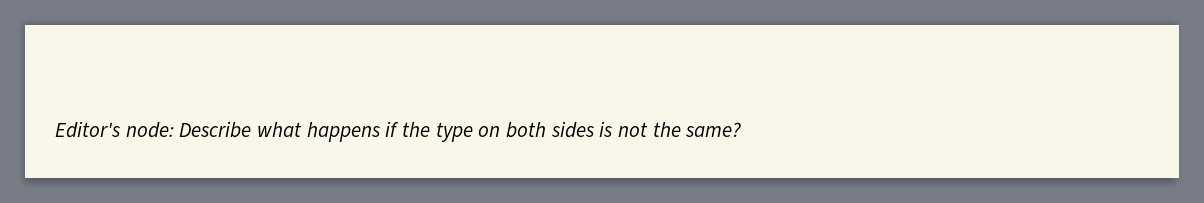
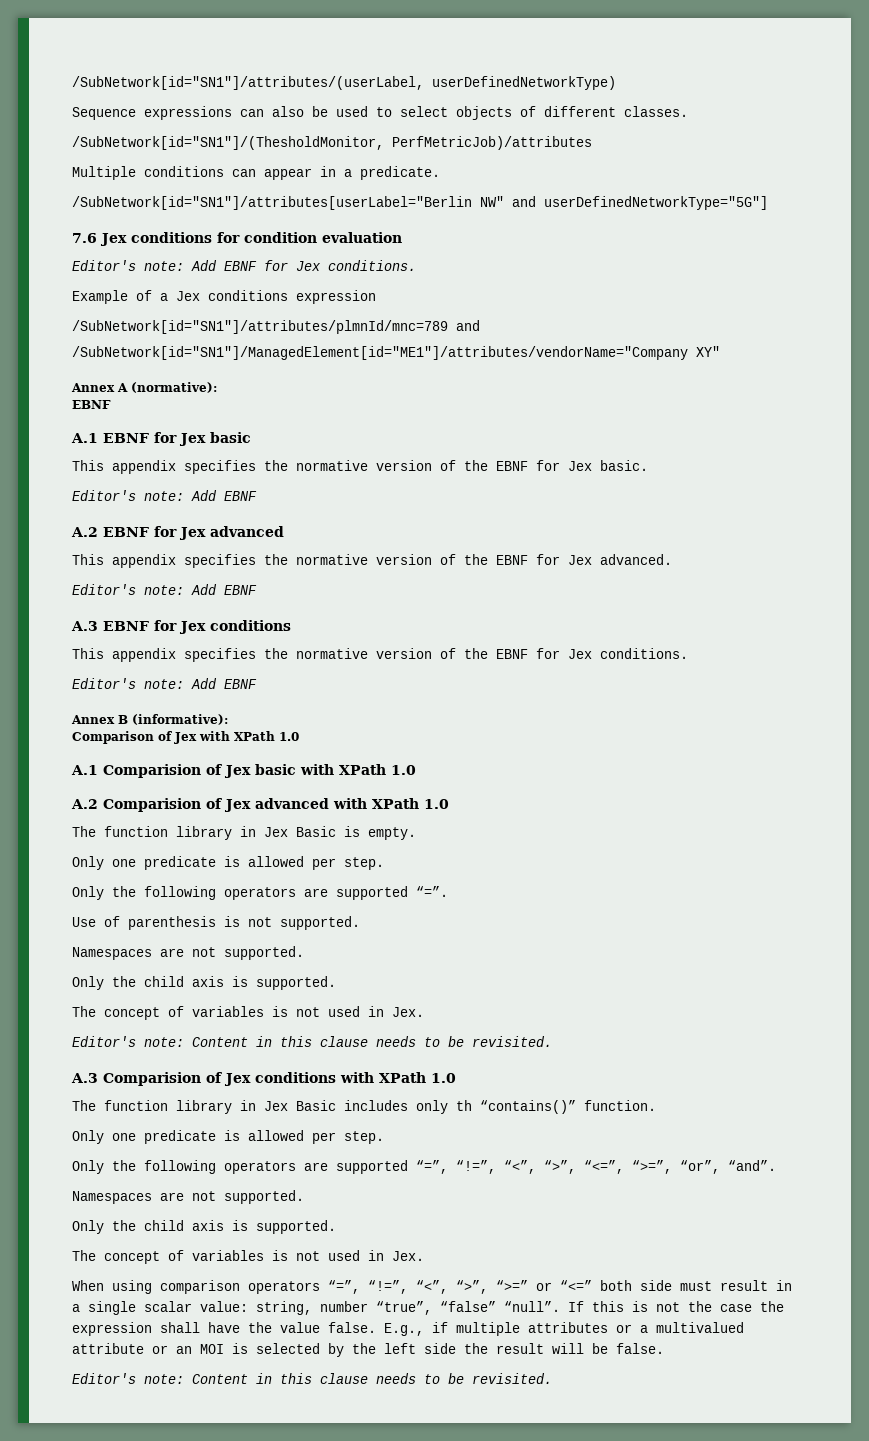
- Editor's node: Describe what happens if the type on both sides is not the same?
+ /SubNetwork[id="SN1"]/attributes/(userLabel, userDefinedNetworkType)
+ Sequence expressions can also be used to select objects of different classes.
+ /SubNetwork[id="SN1"]/(ThesholdMonitor, PerfMetricJob)/attributes
+ Multiple conditions can appear in a predicate.
+ /SubNetwork[id="SN1"]/attributes[userLabel="Berlin NW" and userDefinedNetworkType="5G"]
+ 7.6 Jex conditions for condition evaluation
+ Editor's note: Add EBNF for Jex conditions.
+ Example of a Jex conditions expression
+ /SubNetwork[id="SN1"]/attributes/plmnId/mnc=789 and
+ /SubNetwork[id="SN1"]/ManagedElement[id="ME1"]/attributes/vendorName="Company XY"
+ Annex A (normative):
+ EBNF
+ A.1 EBNF for Jex basic
+ This appendix specifies the normative version of the EBNF for Jex basic.
+ Editor's note: Add EBNF
+ A.2 EBNF for Jex advanced
+ This appendix specifies the normative version of the EBNF for Jex advanced.
+ Editor's note: Add EBNF
+ A.3 EBNF for Jex conditions
+ This appendix specifies the normative version of the EBNF for Jex conditions.
+ Editor's note: Add EBNF
+ Annex B (informative):
+ Comparison of Jex with XPath 1.0
+ A.1 Comparision of Jex basic with XPath 1.0
+ A.2 Comparision of Jex advanced with XPath 1.0
+ The function library in Jex Basic is empty.
+ Only one predicate is allowed per step.
+ Only the following operators are supported “=”.
+ Use of parenthesis is not supported.
+ Namespaces are not supported.
+ Only the child axis is supported.
+ The concept of variables is not used in Jex.
+ Editor's note: Content in this clause needs to be revisited.
+ A.3 Comparision of Jex conditions with XPath 1.0
+ The function library in Jex Basic includes only th “contains()” function.
+ Only one predicate is allowed per step.
+ Only the following operators are supported “=”, “!=”, “<”, “>”, “<=”, “>=”, “or”, “and”.
+ Namespaces are not supported.
+ Only the child axis is supported.
+ The concept of variables is not used in Jex.
+ When using comparison operators “=”, “!=”, “<”, “>”, “>=” or “<=” both side must result in a single scalar value: string, number “true”, “false” “null”. If this is not the case the expression shall have the value false. E.g., if multiple attributes or a multivalued attribute or an MOI is selected by the left side the result will be false.
+ Editor's note: Content in this clause needs to be revisited.

